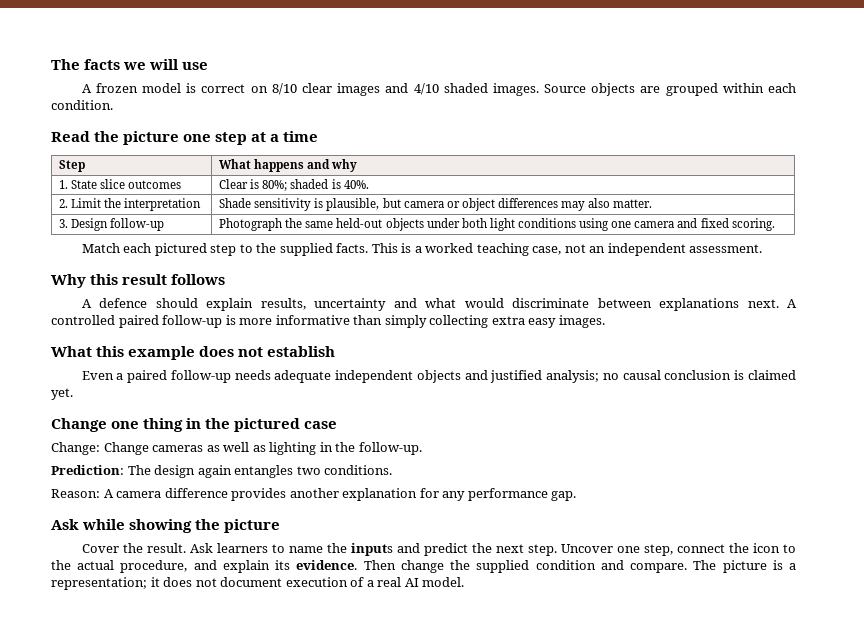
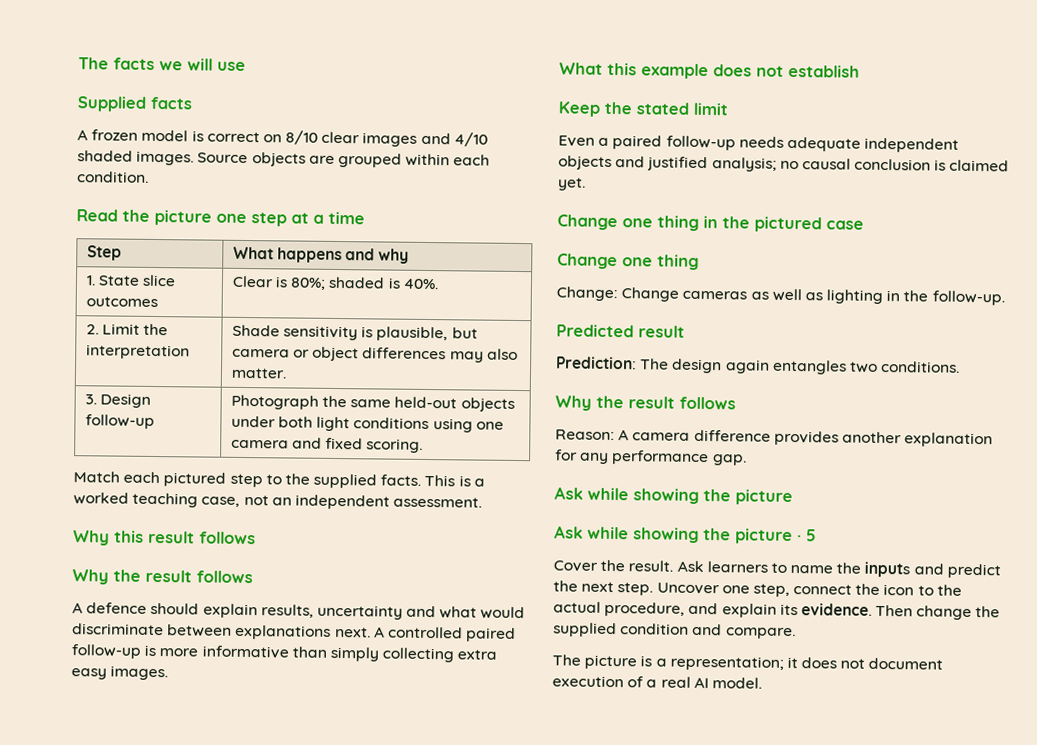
+ Supplied facts
  Why this result follows
+ Why the result follows
+ Keep the stated limit
  Change one thing in the pictured case
+ Change one thing
+ Predicted result
  Prediction: The design again entangles two conditions.
+ Why the result follows
+ Ask while showing the picture · 5
- Then change the supplied condition and compare. The picture is a representation; it does not document execution of a real AI model.
+ Then change the supplied condition and compare.
+ The picture is a representation; it does not document execution of a real AI model.

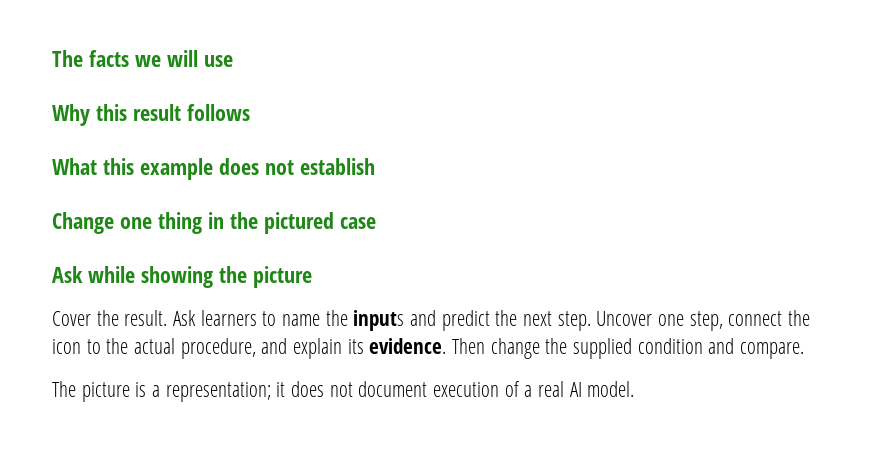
- Supplied facts
- A frozen model is correct on 8/10 clear images and 4/10 shaded images. Source objects are grouped within each condition.
- Read the picture one step at a time
- Step | What happens and why
- 1. State slice outcomes | Clear is 80%; shaded is 40%.
- 2. Limit the interpretation | Shade sensitivity is plausible, but camera or object differences may also matter.
- 3. Design follow-up | Photograph the same held-out objects under both light conditions using one camera and fixed scoring.
- Match each pictured step to the supplied facts. This is a worked teaching case, not an independent assessment.
  Why this result follows
- Why the result follows
- A defence should explain results, uncertainty and what would discriminate between explanations next. A controlled paired follow-up is more informative than simply collecting extra easy images.
- Keep the stated limit
- Even a paired follow-up needs adequate independent objects and justified analysis; no causal conclusion is claimed yet.
  Change one thing in the pictured case
- Change one thing
- Change: Change cameras as well as lighting in the follow-up.
- Predicted result
- Prediction: The design again entangles two conditions.
- Why the result follows
- Reason: A camera difference provides another explanation for any performance gap.
  Ask while showing the picture
- Ask while showing the picture · 5

